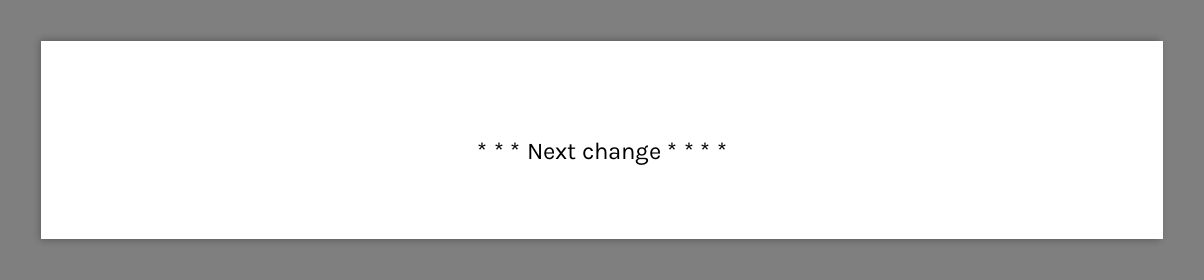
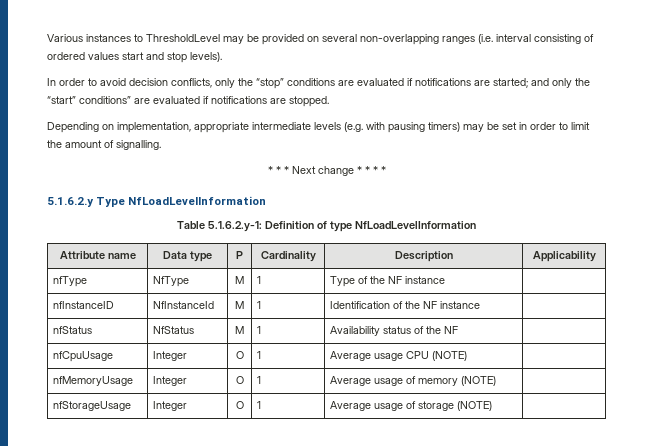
+ Various instances to ThresholdLevel may be provided on several non-overlapping ranges (i.e. interval consisting of ordered values start and stop levels).
+ In order to avoid decision conflicts, only the “stop” conditions are evaluated if notifications are started; and only the “start” conditions” are evaluated if notifications are stopped.
+ Depending on implementation, appropriate intermediate levels (e.g. with pausing timers) may be set in order to limit the amount of signalling.
+ 5.1.6.2.y Type NfLoadLevelInformation
+ Table 5.1.6.2.y-1: Definition of type NfLoadLevelInformation
+ Attribute name | Data type | P | Cardinality | Description | Applicability
+ nfType | NfType | M | 1 | Type of the NF instance |
+ nfInstanceID | NfInstanceId | M | 1 | Identification of the NF instance |
+ nfStatus | NfStatus | M | 1 | Availability status of the NF |
+ nfCpuUsage | Integer | O | 1 | Average usage CPU (NOTE) |
+ nfMemoryUsage | Integer | O | 1 | Average usage of memory (NOTE) |
+ nfStorageUsage | Integer | O | 1 | Average usage of storage (NOTE) |

